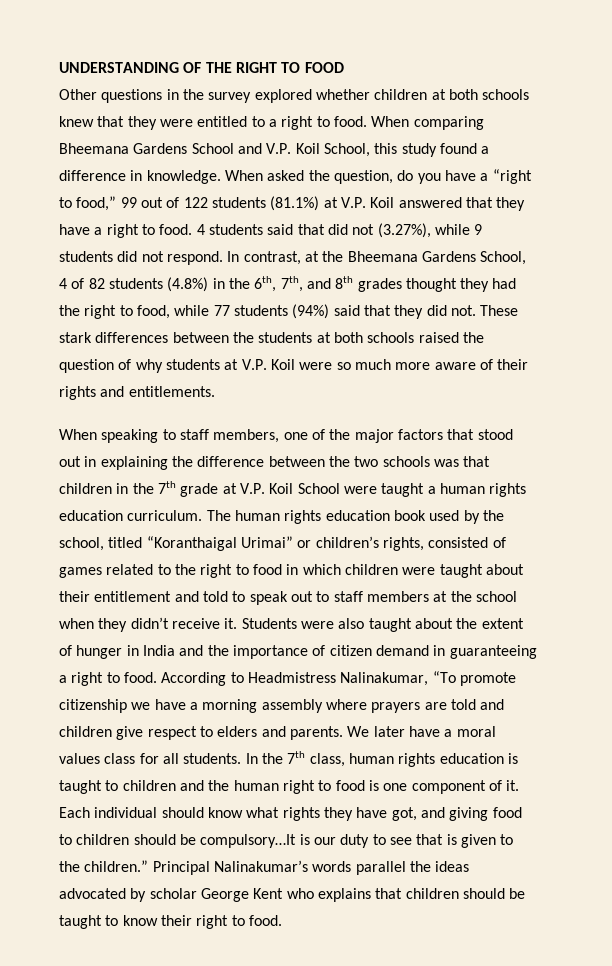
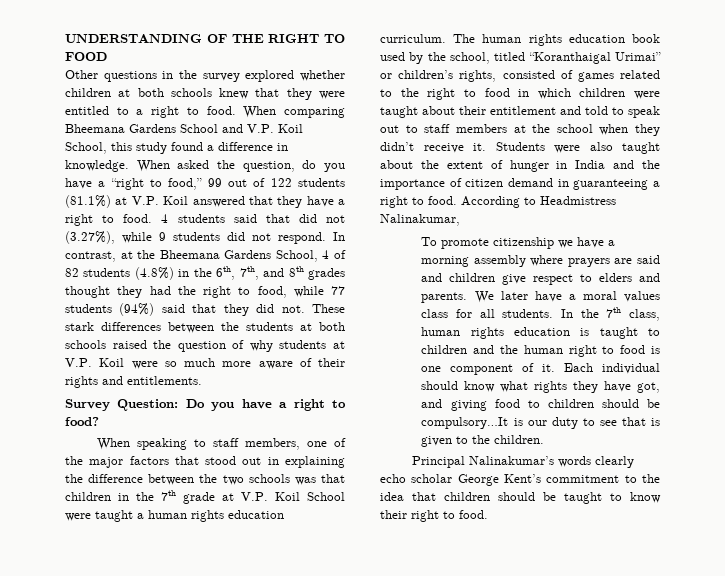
+ Survey Question: Do you have a right to food?
- According to Headmistress Nalinakumar, “To promote citizenship we have a morning assembly where prayers are told and children give respect to elders and parents.
+ According to Headmistress Nalinakumar,
+ To promote citizenship we have a morning assembly where prayers are said and children give respect to elders and parents.
- Each individual should know what rights they have got, and giving food to children should be compulsory…It is our duty to see that is given to the children.” Principal Nalinakumar’s words parallel the ideas advocated by scholar George Kent who explains that children should be taught to know their right to food.
+ Each individual should know what rights they have got, and giving food to children should be compulsory…It is our duty to see that is given to the children.
+ Principal Nalinakumar’s words clearly echo scholar George Kent’s commitment to the idea that children should be taught to know their right to food.

